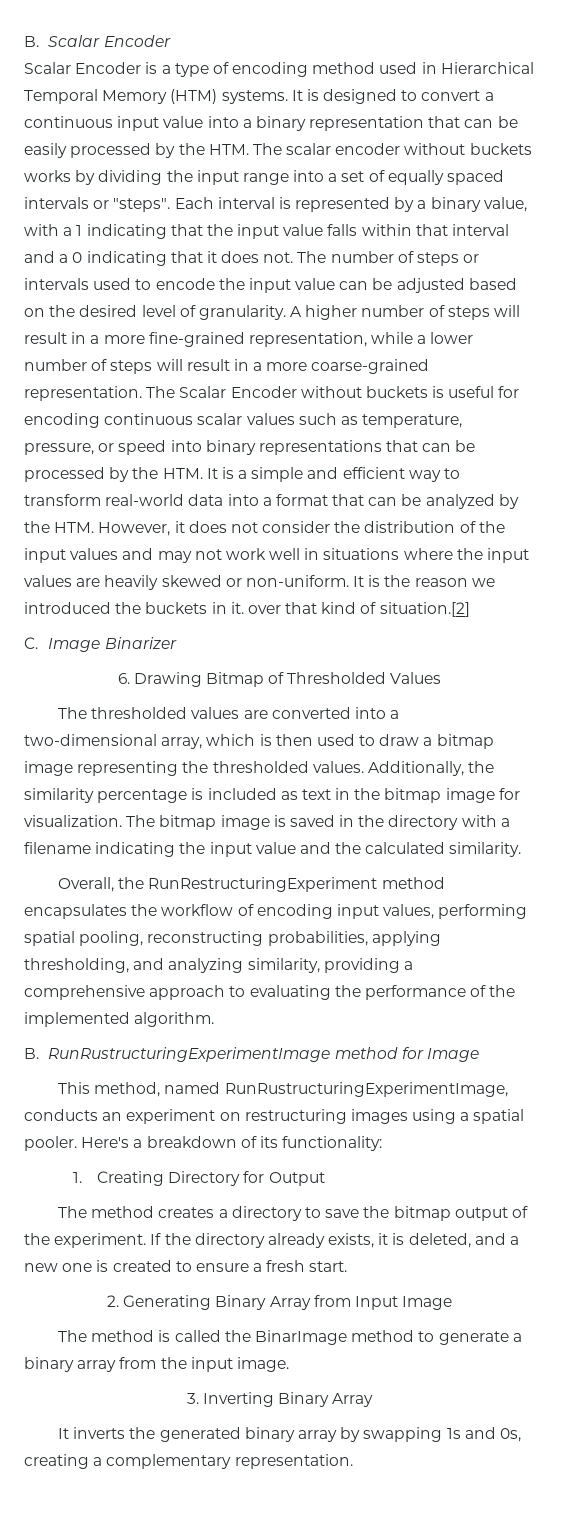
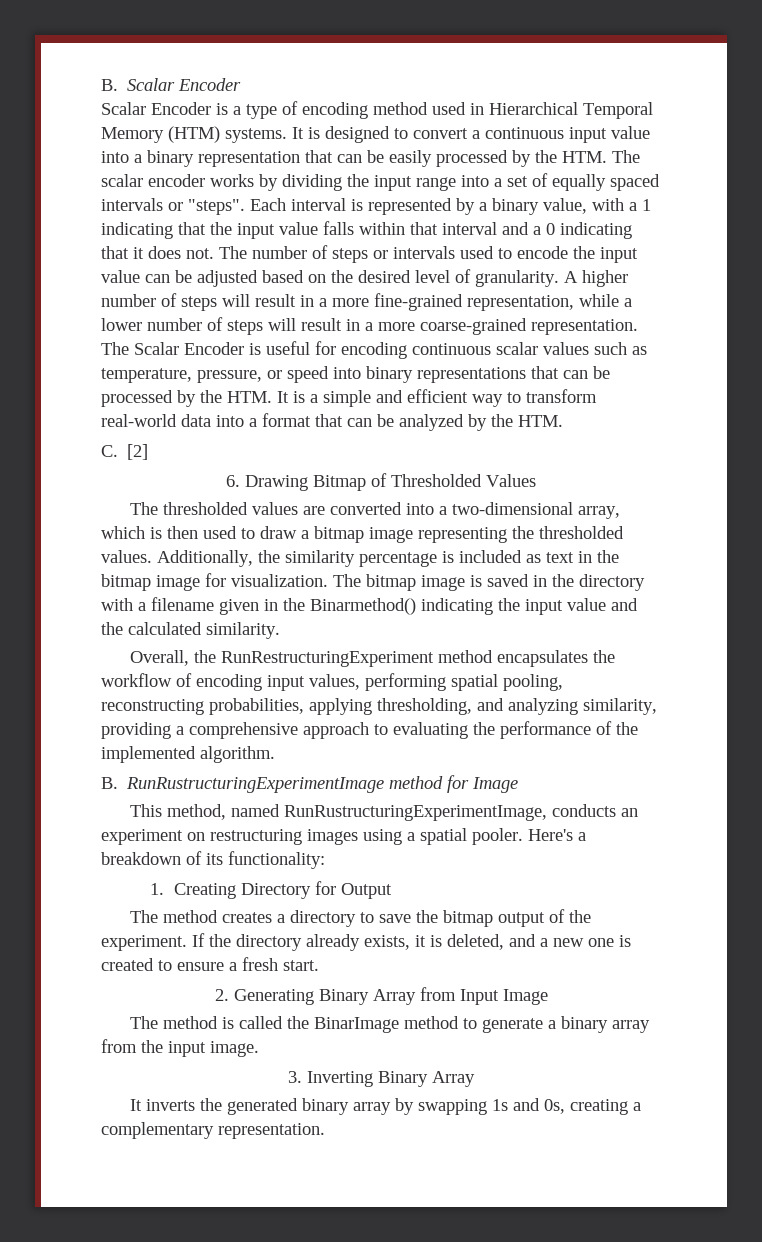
- It is designed to convert a continuous input value into a binary representation that can be easily processed by the HTM. The scalar encoder without buckets works by dividing the input range into a set of equally spaced intervals or "steps".
+ It is designed to convert a continuous input value into a binary representation that can be easily processed by the HTM. The scalar encoder works by dividing the input range into a set of equally spaced intervals or "steps".
- The Scalar Encoder without buckets is useful for encoding continuous scalar values such as temperature, pressure, or speed into binary representations that can be processed by the HTM. It is a simple and efficient way to transform real-world data into a format that can be analyzed by the HTM. However, it does not consider the distribution of the input values and may not work well in situations where the input values are heavily skewed or non-uniform. It is the reason we introduced the buckets in it. over that kind of situation.[2]
+ The Scalar Encoder is useful for encoding continuous scalar values such as temperature, pressure, or speed into binary representations that can be processed by the HTM. It is a simple and efficient way to transform real-world data into a format that can be analyzed by the HTM.
- C. Image Binarizer
+ C. [2]
- The bitmap image is saved in the directory with a filename indicating the input value and the calculated similarity.
+ The bitmap image is saved in the directory with a filename given in the Binarmethod() indicating the input value and the calculated similarity.

